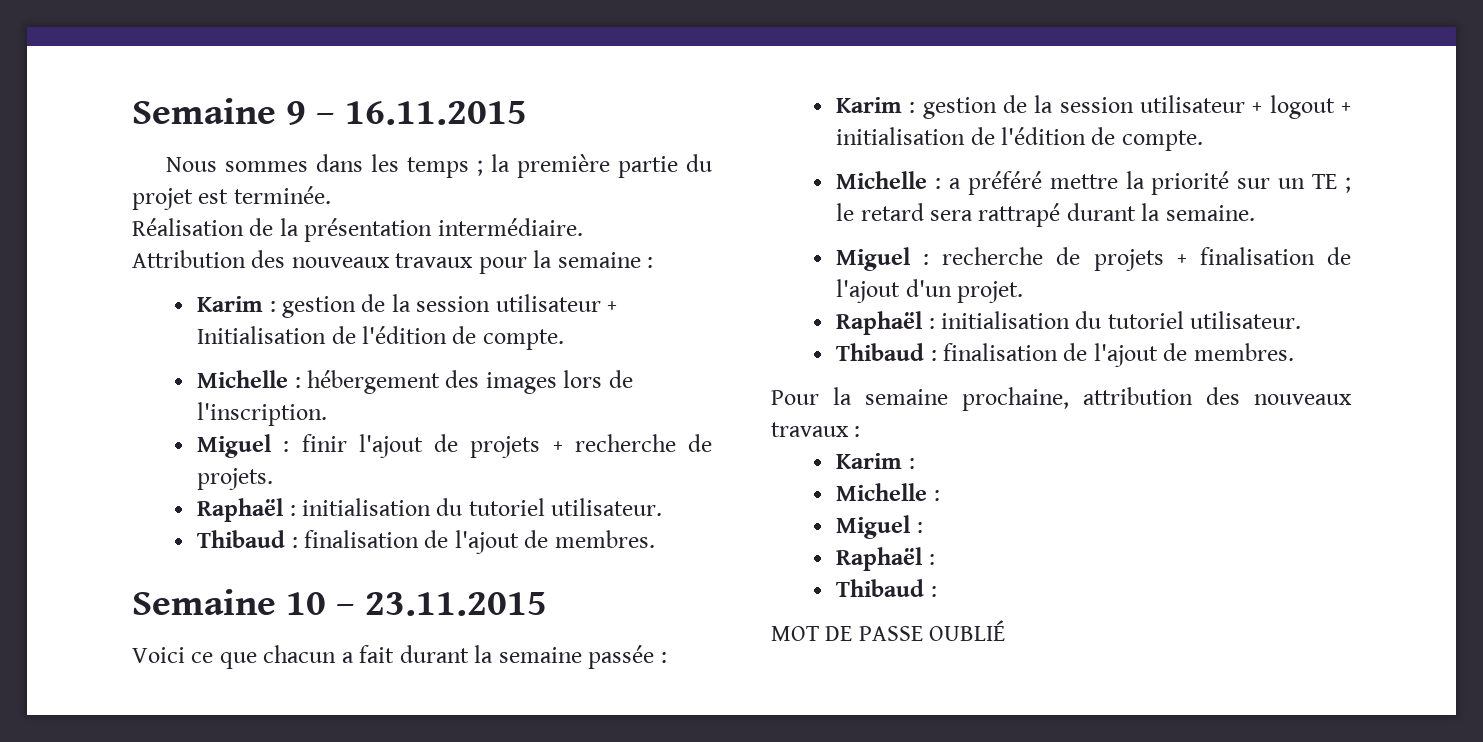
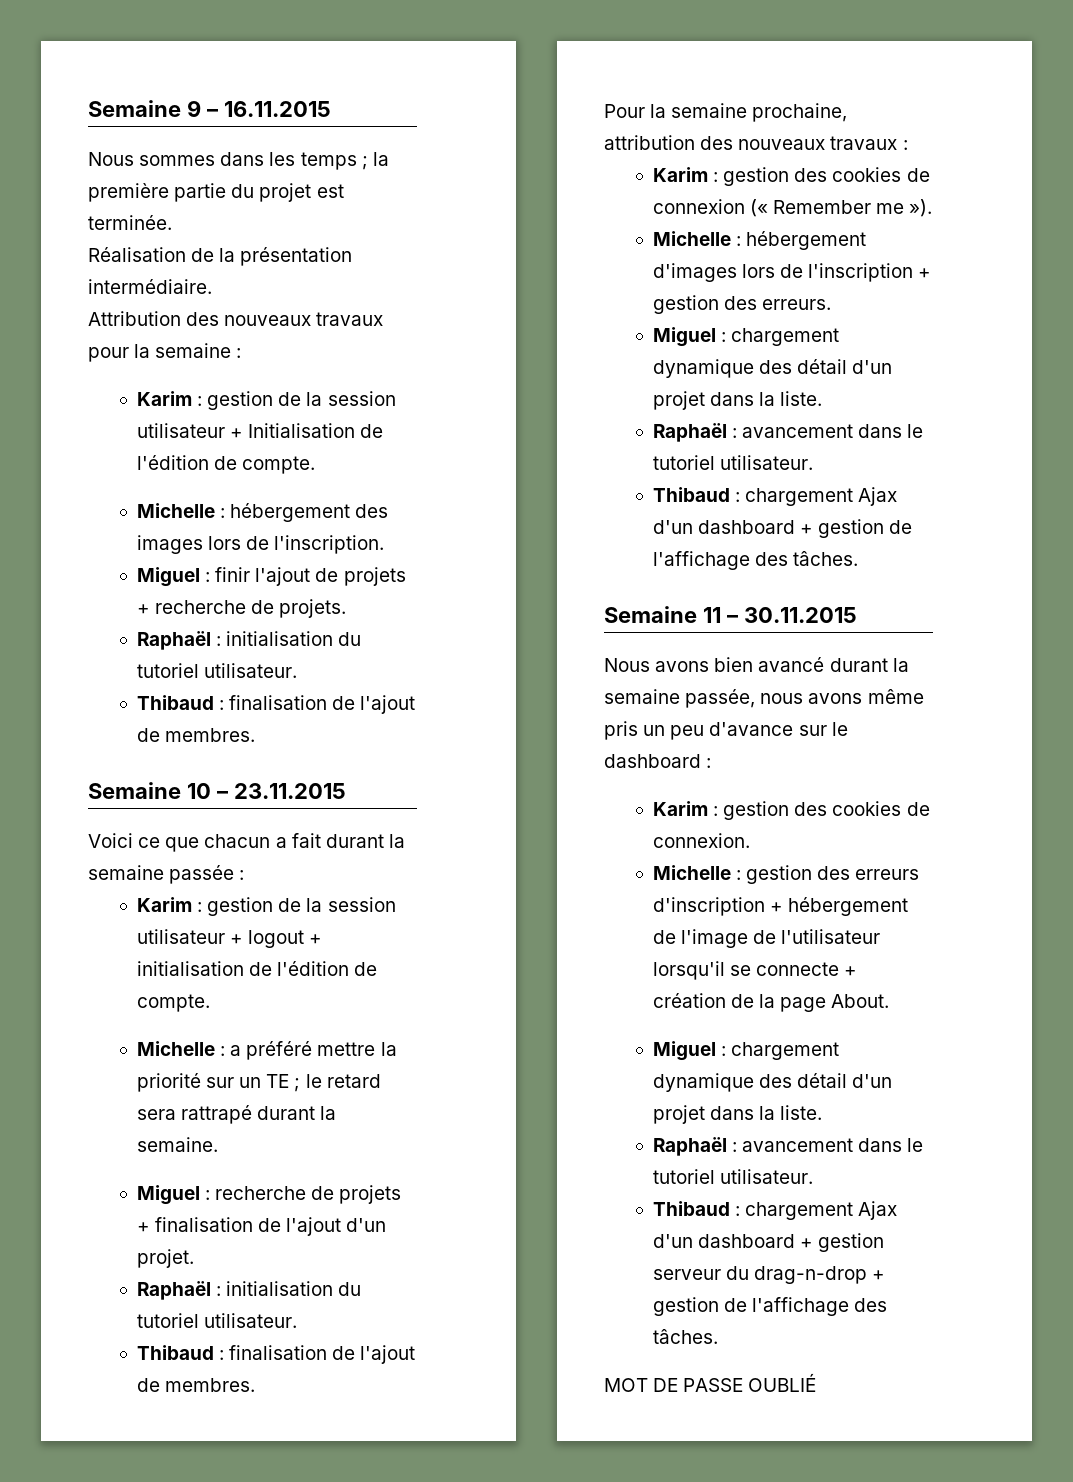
  Pour la semaine prochaine, attribution des nouveaux travaux :
- Karim :
- Michelle :
- Miguel :
- Raphaël :
- Thibaud :
+ Karim : gestion des cookies de connexion (« Remember me »).
+ Michelle : hébergement d'images lors de l'inscription + gestion des erreurs.
+ Miguel : chargement dynamique des détail d'un projet dans la liste.
+ Raphaël : avancement dans le tutoriel utilisateur.
+ Thibaud : chargement Ajax d'un dashboard + gestion de l'affichage des tâches.
+ Semaine 11 – 30.11.2015
+ Nous avons bien avancé durant la semaine passée, nous avons même pris un peu d'avance sur le dashboard :
+ Karim : gestion des cookies de connexion.
+ Michelle : gestion des erreurs d'inscription + hébergement de l'image de l'utilisateur lorsqu'il se connecte + création de la page About.
+ Miguel : chargement dynamique des détail d'un projet dans la liste.
+ Raphaël : avancement dans le tutoriel utilisateur.
+ Thibaud : chargement Ajax d'un dashboard + gestion serveur du drag-n-drop + gestion de l'affichage des tâches.

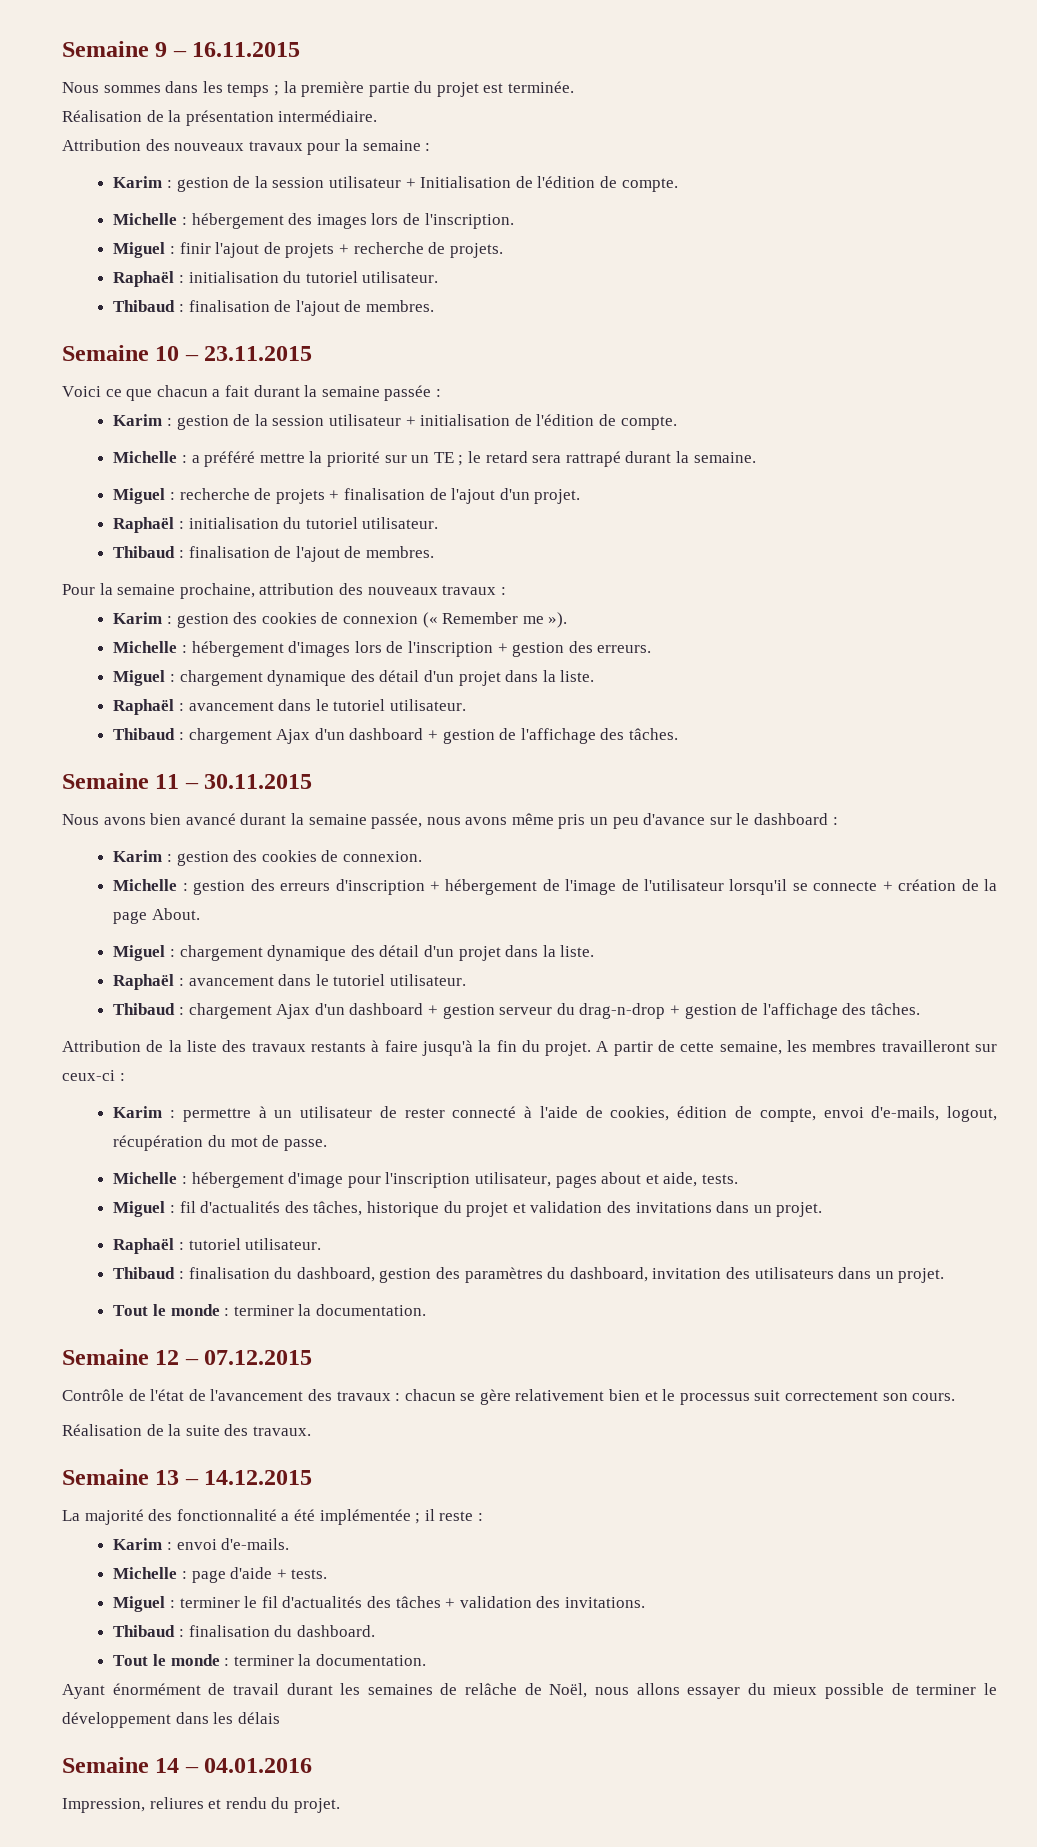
- Karim : gestion de la session utilisateur + logout + initialisation de l'édition de compte.
+ Karim : gestion de la session utilisateur + initialisation de l'édition de compte.
- MOT DE PASSE OUBLIÉ
+ Attribution de la liste des travaux restants à faire jusqu'à la fin du projet. A partir de cette semaine, les membres travailleront sur ceux-ci :
+ Karim : permettre à un utilisateur de rester connecté à l'aide de cookies, édition de compte, envoi d'e-mails, logout, récupération du mot de passe.
+ Michelle : hébergement d'image pour l'inscription utilisateur, pages about et aide, tests.
+ Miguel : fil d'actualités des tâches, historique du projet et validation des invitations dans un projet.
+ Raphaël : tutoriel utilisateur.
+ Thibaud : finalisation du dashboard, gestion des paramètres du dashboard, invitation des utilisateurs dans un projet.
+ Tout le monde : terminer la documentation.
+ Semaine 12 – 07.12.2015
+ Contrôle de l'état de l'avancement des travaux : chacun se gère relativement bien et le processus suit correctement son cours.
+ Réalisation de la suite des travaux.
+ Semaine 13 – 14.12.2015
+ La majorité des fonctionnalité a été implémentée ; il reste :
+ Karim : envoi d'e-mails.
+ Michelle : page d'aide + tests.
+ Miguel : terminer le fil d'actualités des tâches + validation des invitations.
+ Thibaud : finalisation du dashboard.
+ Tout le monde : terminer la documentation.
+ Ayant énormément de travail durant les semaines de relâche de Noël, nous allons essayer du mieux possible de terminer le développement dans les délais
+ Semaine 14 – 04.01.2016
+ Impression, reliures et rendu du projet.

